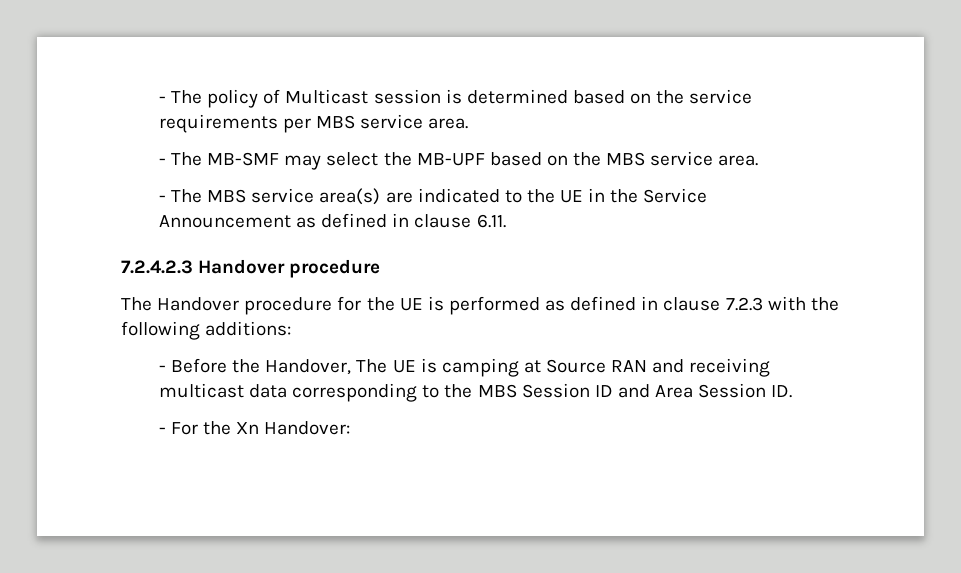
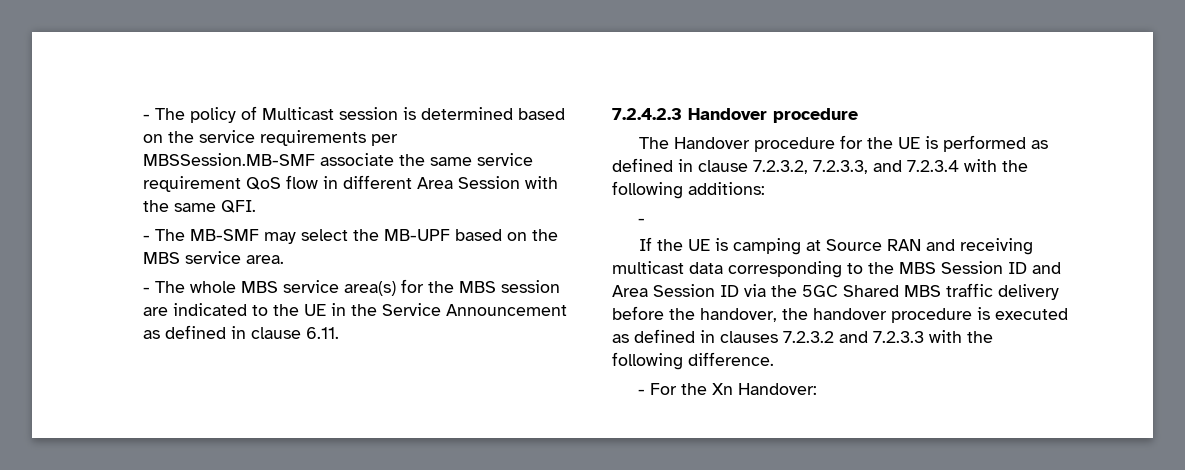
- - The policy of Multicast session is determined based on the service requirements per MBS service area.
+ - The policy of Multicast session is determined based on the service requirements per MBSSession.MB-SMF associate the same service requirement QoS flow in different Area Session with the same QFI.
- - The MBS service area(s) are indicated to the UE in the Service Announcement as defined in clause 6.11.
+ - The whole MBS service area(s) for the MBS session are indicated to the UE in the Service Announcement as defined in clause 6.11.
- The Handover procedure for the UE is performed as defined in clause 7.2.3 with the following additions:
- - Before the Handover, The UE is camping at Source RAN and receiving multicast data corresponding to the MBS Session ID and Area Session ID.
+ The Handover procedure for the UE is performed as defined in clause 7.2.3.2, 7.2.3.3, and 7.2.3.4 with the following additions:
+ -
+ If the UE is camping at Source RAN and receiving multicast data corresponding to the MBS Session ID and Area Session ID via the 5GC Shared MBS traffic delivery before the handover, the handover procedure is executed as defined in clauses 7.2.3.2 and 7.2.3.3 with the following difference.

